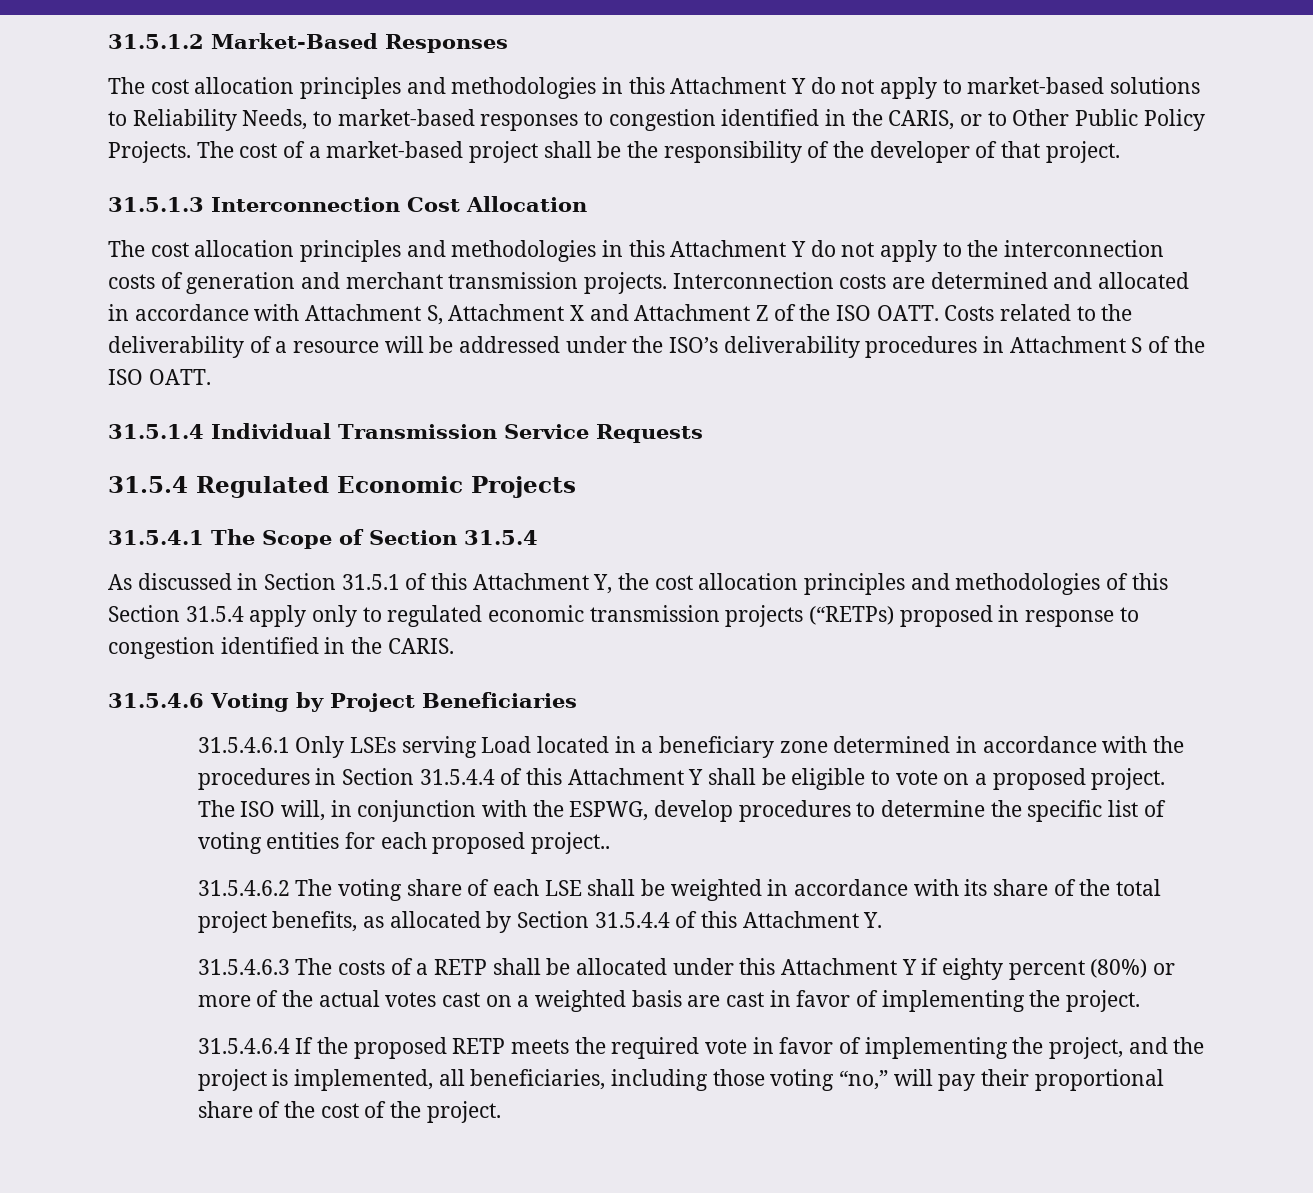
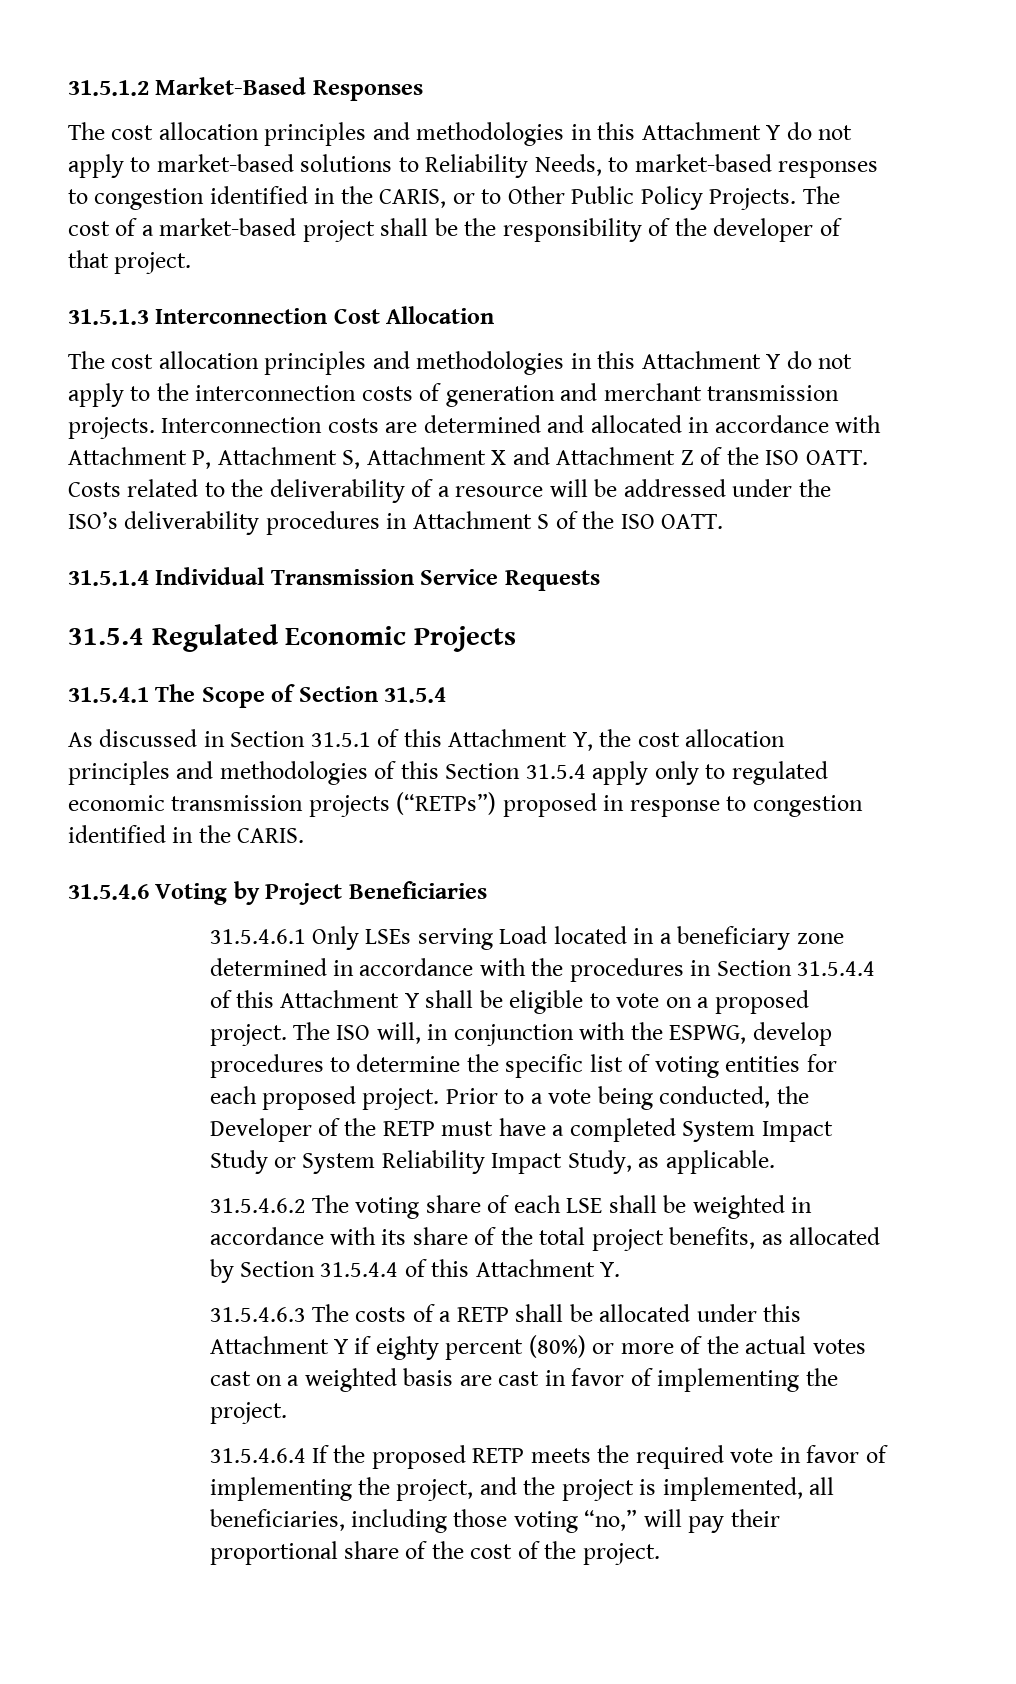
- Interconnection costs are determined and allocated in accordance with Attachment S, Attachment X and Attachment Z of the ISO OATT.
+ Interconnection costs are determined and allocated in accordance with Attachment P, Attachment S, Attachment X and Attachment Z of the ISO OATT.
- As discussed in Section 31.5.1 of this Attachment Y, the cost allocation principles and methodologies of this Section 31.5.4 apply only to regulated economic transmission projects (“RETPs) proposed in response to congestion identified in the CARIS.
+ As discussed in Section 31.5.1 of this Attachment Y, the cost allocation principles and methodologies of this Section 31.5.4 apply only to regulated economic transmission projects (“RETPs”) proposed in response to congestion identified in the CARIS.
- The ISO will, in conjunction with the ESPWG, develop procedures to determine the specific list of voting entities for each proposed project..
+ The ISO will, in conjunction with the ESPWG, develop procedures to determine the specific list of voting entities for each proposed project. Prior to a vote being conducted, the Developer of the RETP must have a completed System Impact Study or System Reliability Impact Study, as applicable.

